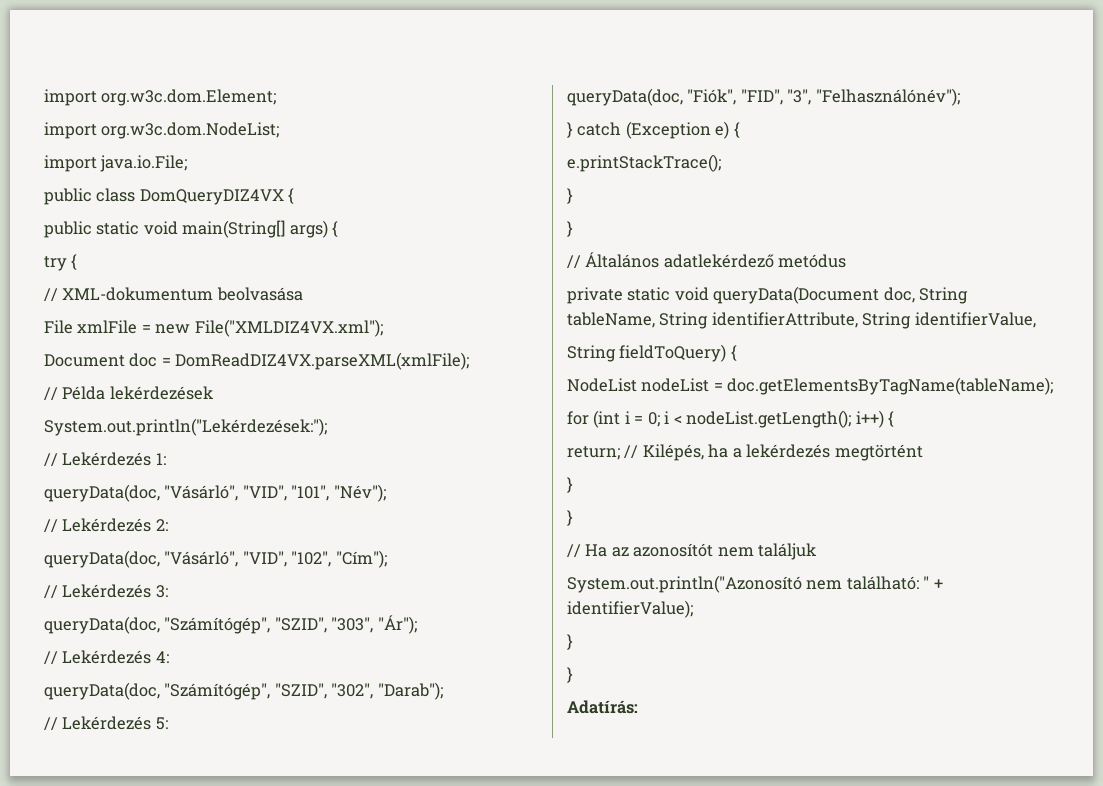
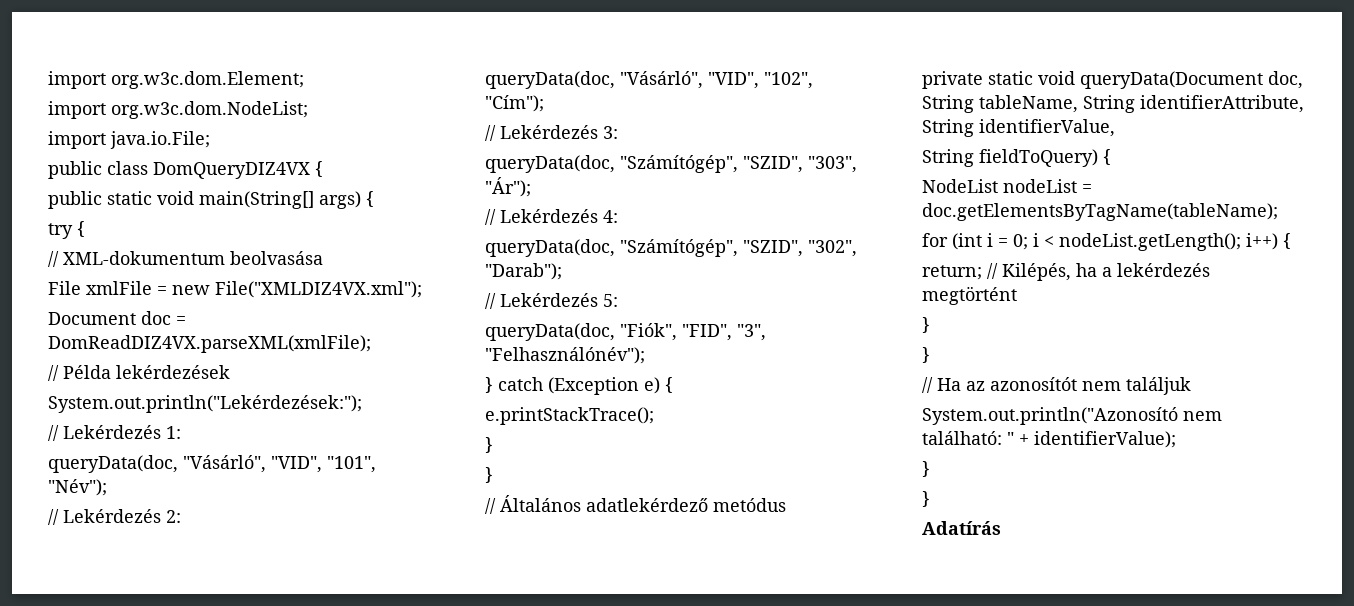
- Adatírás:
+ Adatírás

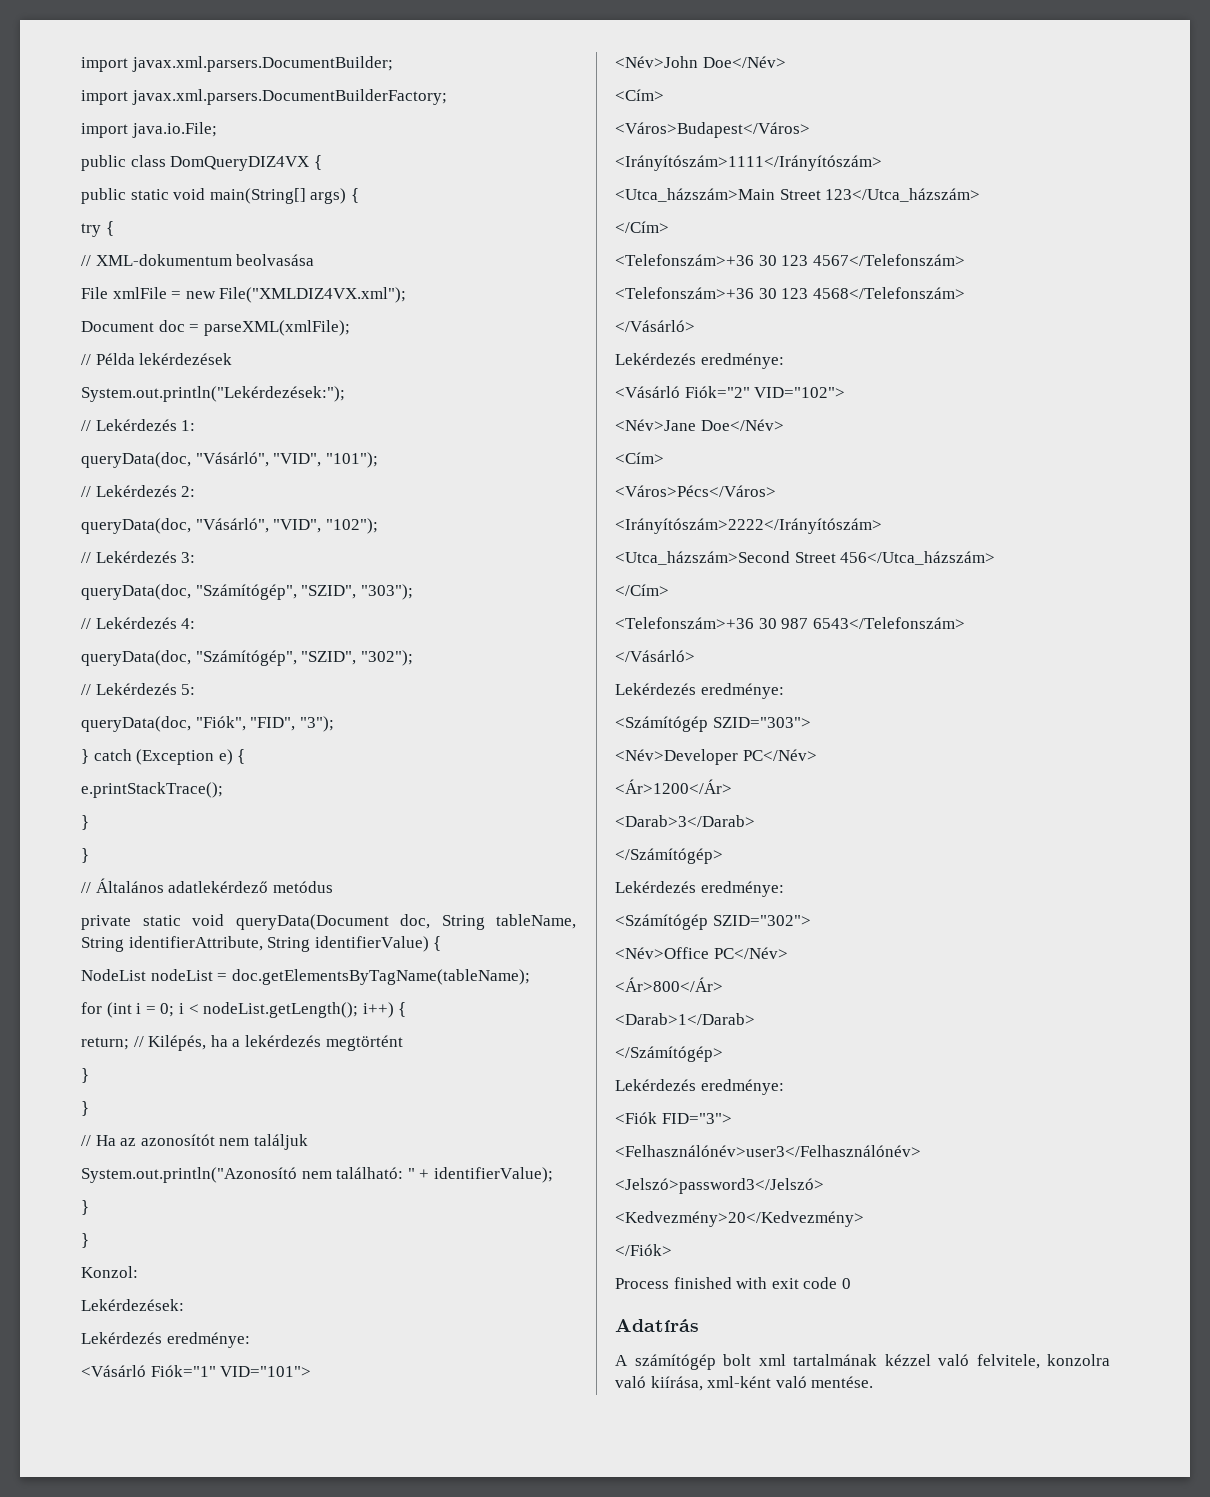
- import org.w3c.dom.Element;
- import org.w3c.dom.NodeList;
+ import javax.xml.parsers.DocumentBuilder;
+ import javax.xml.parsers.DocumentBuilderFactory;
- Document doc = DomReadDIZ4VX.parseXML(xmlFile);
+ Document doc = parseXML(xmlFile);
- queryData(doc, "Vásárló", "VID", "101", "Név");
+ queryData(doc, "Vásárló", "VID", "101");
- queryData(doc, "Vásárló", "VID", "102", "Cím");
+ queryData(doc, "Vásárló", "VID", "102");
- queryData(doc, "Számítógép", "SZID", "303", "Ár");
+ queryData(doc, "Számítógép", "SZID", "303");
- queryData(doc, "Számítógép", "SZID", "302", "Darab");
+ queryData(doc, "Számítógép", "SZID", "302");
- queryData(doc, "Fiók", "FID", "3", "Felhasználónév");
+ queryData(doc, "Fiók", "FID", "3");
- private static void queryData(Document doc, String tableName, String identifierAttribute, String identifierValue,
- String fieldToQuery) {
+ private static void queryData(Document doc, String tableName, String identifierAttribute, String identifierValue) {
+ Konzol:
+ Lekérdezések:
+ Lekérdezés eredménye:
+ <Vásárló Fiók="1" VID="101">
+ <Név>John Doe</Név>
+ <Cím>
+ <Város>Budapest</Város>
+ <Irányítószám>1111</Irányítószám>
+ <Utca_házszám>Main Street 123</Utca_házszám>
+ </Cím>
+ <Telefonszám>+36 30 123 4567</Telefonszám>
+ <Telefonszám>+36 30 123 4568</Telefonszám>
+ </Vásárló>
+ Lekérdezés eredménye:
+ <Vásárló Fiók="2" VID="102">
+ <Név>Jane Doe</Név>
+ <Cím>
+ <Város>Pécs</Város>
+ <Irányítószám>2222</Irányítószám>
+ <Utca_házszám>Second Street 456</Utca_házszám>
+ </Cím>
+ <Telefonszám>+36 30 987 6543</Telefonszám>
+ </Vásárló>
+ Lekérdezés eredménye:
+ <Számítógép SZID="303">
+ <Név>Developer PC</Név>
+ <Ár>1200</Ár>
+ <Darab>3</Darab>
+ </Számítógép>
+ Lekérdezés eredménye:
+ <Számítógép SZID="302">
+ <Név>Office PC</Név>
+ <Ár>800</Ár>
+ <Darab>1</Darab>
+ </Számítógép>
+ Lekérdezés eredménye:
+ <Fiók FID="3">
+ <Felhasználónév>user3</Felhasználónév>
+ <Jelszó>password3</Jelszó>
+ <Kedvezmény>20</Kedvezmény>
+ </Fiók>
+ Process finished with exit code 0
  Adatírás
+ A számítógép bolt xml tartalmának kézzel való felvitele, konzolra való kiírása, xml-ként való mentése.

